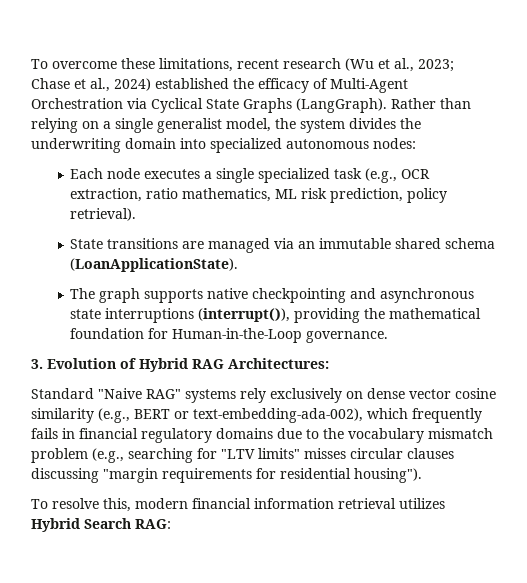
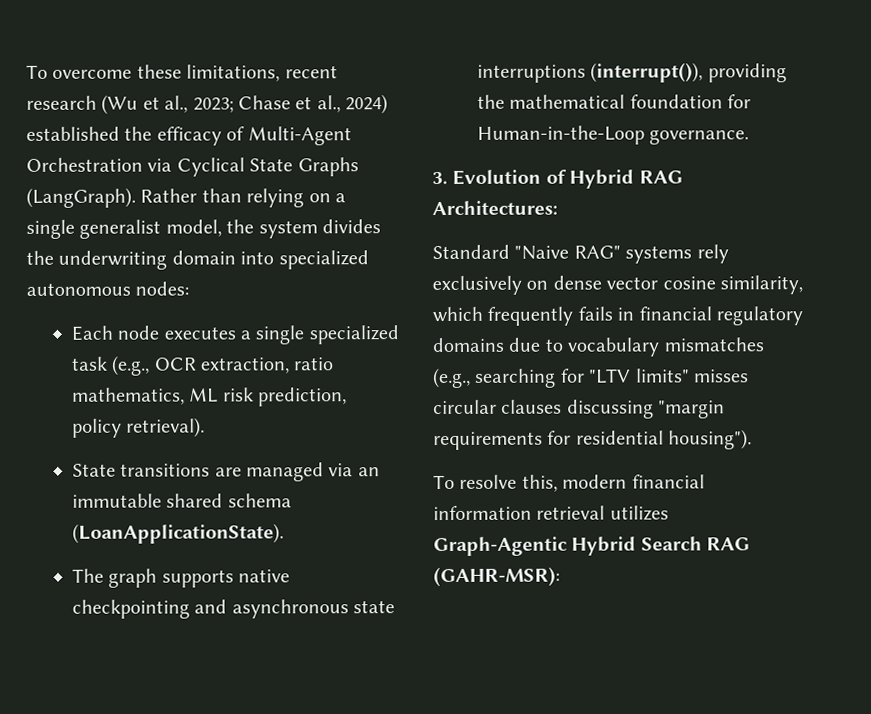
- Standard "Naive RAG" systems rely exclusively on dense vector cosine similarity (e.g., BERT or text-embedding-ada-002), which frequently fails in financial regulatory domains due to the vocabulary mismatch problem (e.g., searching for "LTV limits" misses circular clauses discussing "margin requirements for residential housing").
+ Standard "Naive RAG" systems rely exclusively on dense vector cosine similarity, which frequently fails in financial regulatory domains due to vocabulary mismatches (e.g., searching for "LTV limits" misses circular clauses discussing "margin requirements for residential housing").
- To resolve this, modern financial information retrieval utilizes Hybrid Search RAG:
+ To resolve this, modern financial information retrieval utilizes Graph-Agentic Hybrid Search RAG (GAHR-MSR):

